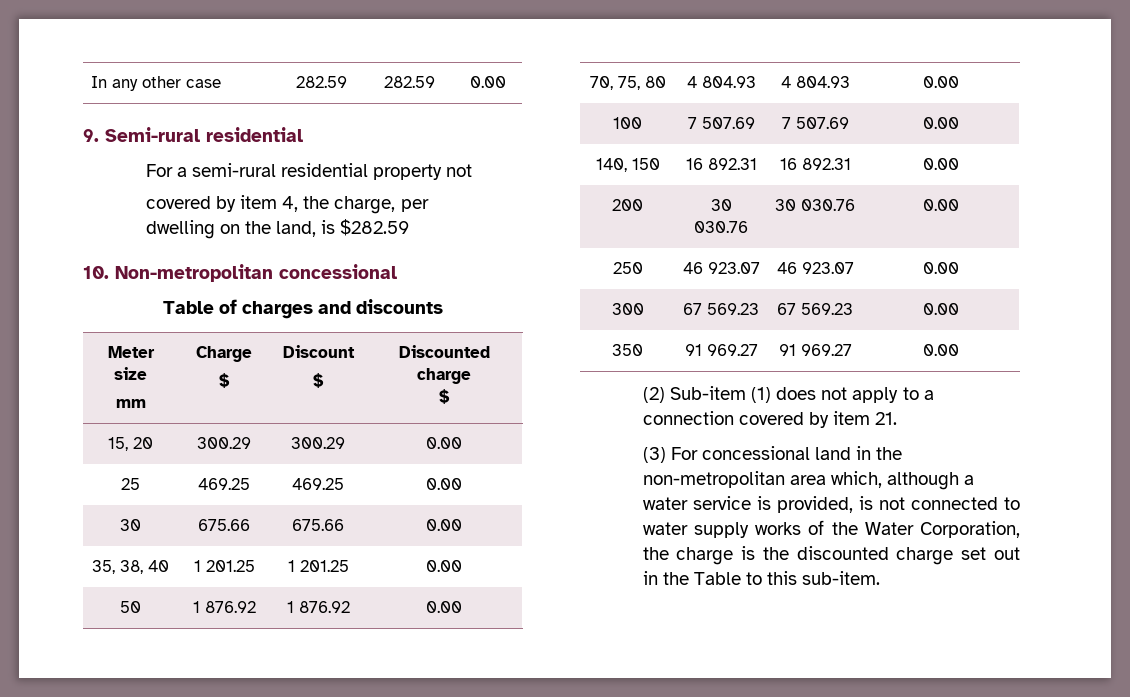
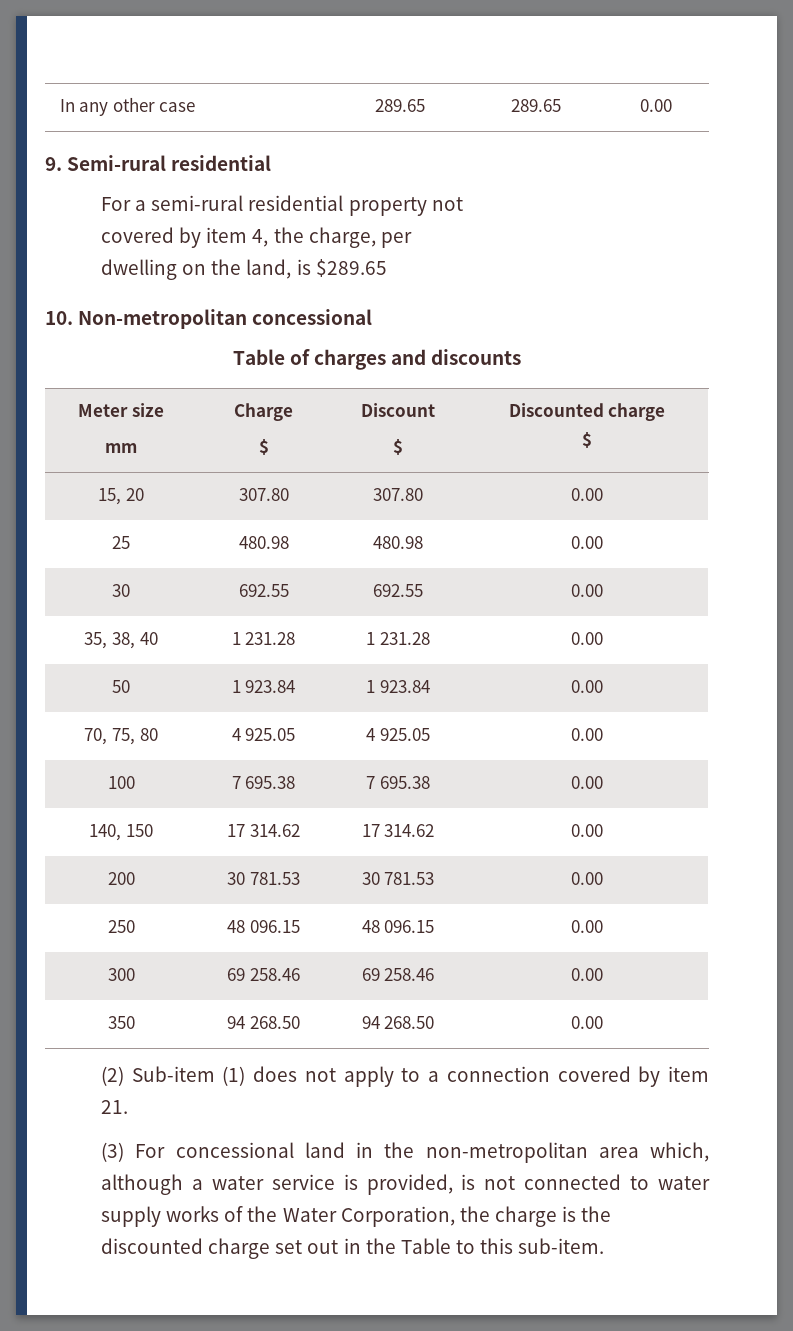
- In any other case | 282.59 | 282.59 | 0.00
+ In any other case | 289.65 | 289.65 | 0.00
- dwelling on the land, is $282.59
+ dwelling on the land, is $289.65
- 15, 20 | 300.29 | 300.29 | 0.00
+ 15, 20 | 307.80 | 307.80 | 0.00
- 25 | 469.25 | 469.25 | 0.00
+ 25 | 480.98 | 480.98 | 0.00
- 30 | 675.66 | 675.66 | 0.00
+ 30 | 692.55 | 692.55 | 0.00
- 35, 38, 40 | 1 201.25 | 1 201.25 | 0.00
+ 35, 38, 40 | 1 231.28 | 1 231.28 | 0.00
- 50 | 1 876.92 | 1 876.92 | 0.00
+ 50 | 1 923.84 | 1 923.84 | 0.00
- 70, 75, 80 | 4 804.93 | 4 804.93 | 0.00
+ 70, 75, 80 | 4 925.05 | 4 925.05 | 0.00
- 100 | 7 507.69 | 7 507.69 | 0.00
+ 100 | 7 695.38 | 7 695.38 | 0.00
- 140, 150 | 16 892.31 | 16 892.31 | 0.00
+ 140, 150 | 17 314.62 | 17 314.62 | 0.00
- 200 | 30 030.76 | 30 030.76 | 0.00
+ 200 | 30 781.53 | 30 781.53 | 0.00
- 250 | 46 923.07 | 46 923.07 | 0.00
- 300 | 67 569.23 | 67 569.23 | 0.00
- 350 | 91 969.27 | 91 969.27 | 0.00
+ 250 | 48 096.15 | 48 096.15 | 0.00
+ 300 | 69 258.46 | 69 258.46 | 0.00
+ 350 | 94 268.50 | 94 268.50 | 0.00

